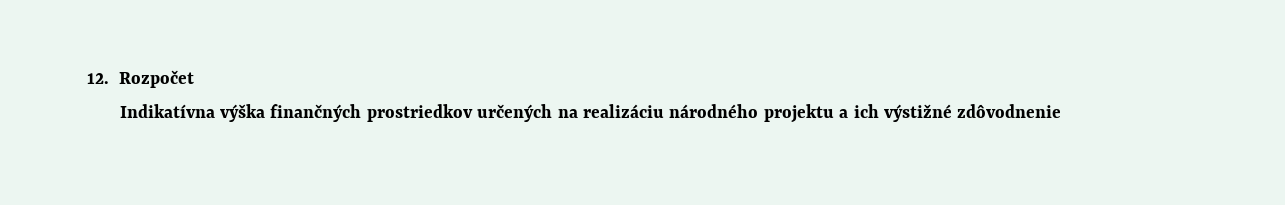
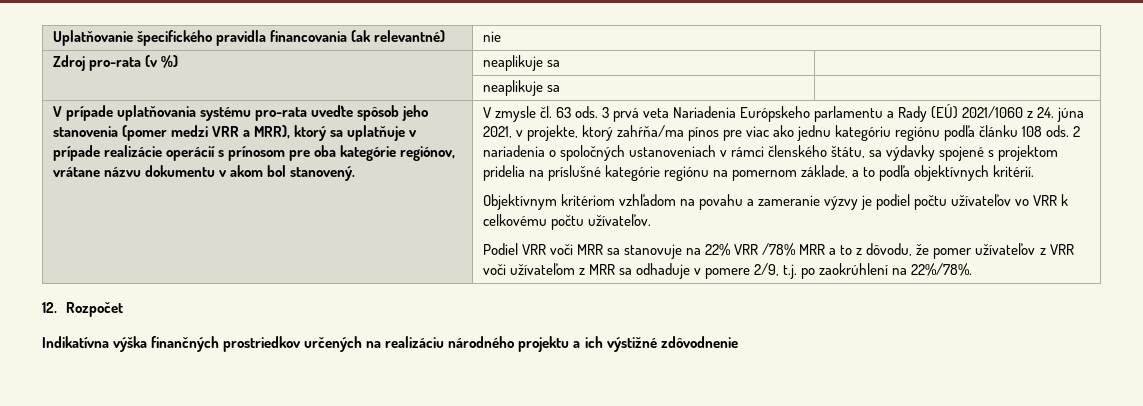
+ Uplatňovanie špecifického pravidla financovania (ak relevantné) | nie
+ Zdroj pro-rata (v %) | neaplikuje sa |
+ | neaplikuje sa |
+ V prípade uplatňovania systému pro-rata uveďte spôsob jeho stanovenia (pomer medzi VRR a MRR), ktorý sa uplatňuje v prípade realizácie operácií s prínosom pre oba kategórie regiónov, vrátane názvu dokumentu v akom bol stanovený. | V zmysle čl. 63 ods. 3 prvá veta Nariadenia Európskeho parlamentu a Rady (EÚ) 2021/1060 z 24. júna 2021, v projekte, ktorý zahŕňa/ma pínos pre viac ako jednu kategóriu regiónu podľa článku 108 ods. 2 nariadenia o spoločných ustanoveniach v rámci členského štátu, sa výdavky spojené s projektom pridelia na príslušné kategórie regiónu na pomernom základe, a to podľa objektívnych kritérií.
+ Objektívnym kritériom vzhľadom na povahu a zameranie výzvy je podiel počtu užívateľov vo VRR k celkovému počtu užívateľov.
+ Podiel VRR voči MRR sa stanovuje na 22% VRR /78% MRR a to z dôvodu, že pomer užívateľov z VRR voči užívateľom z MRR sa odhaduje v pomere 2/9, t.j. po zaokrúhlení na 22%/78%.

